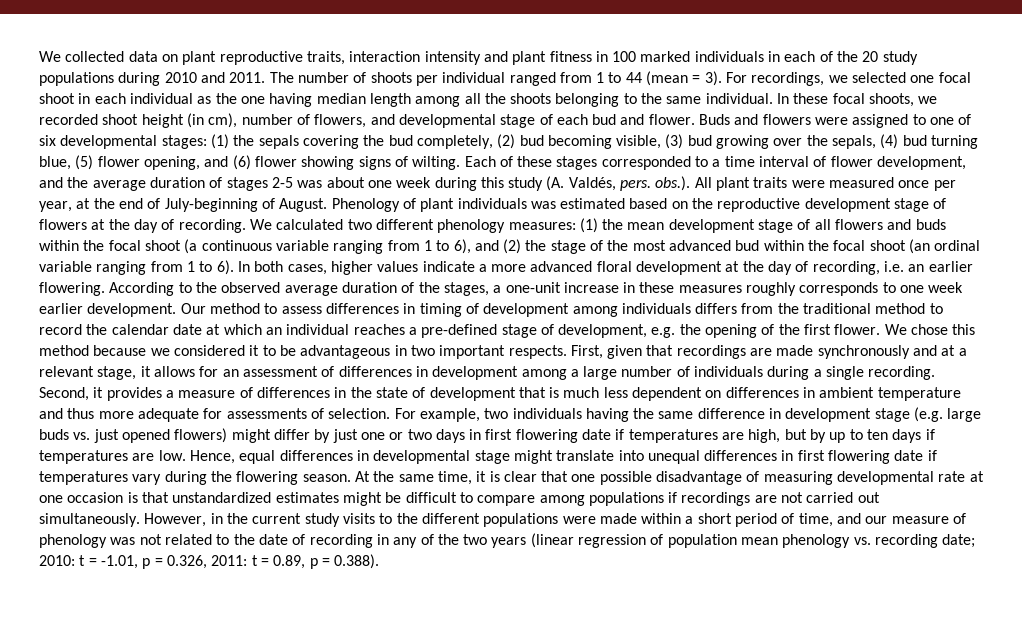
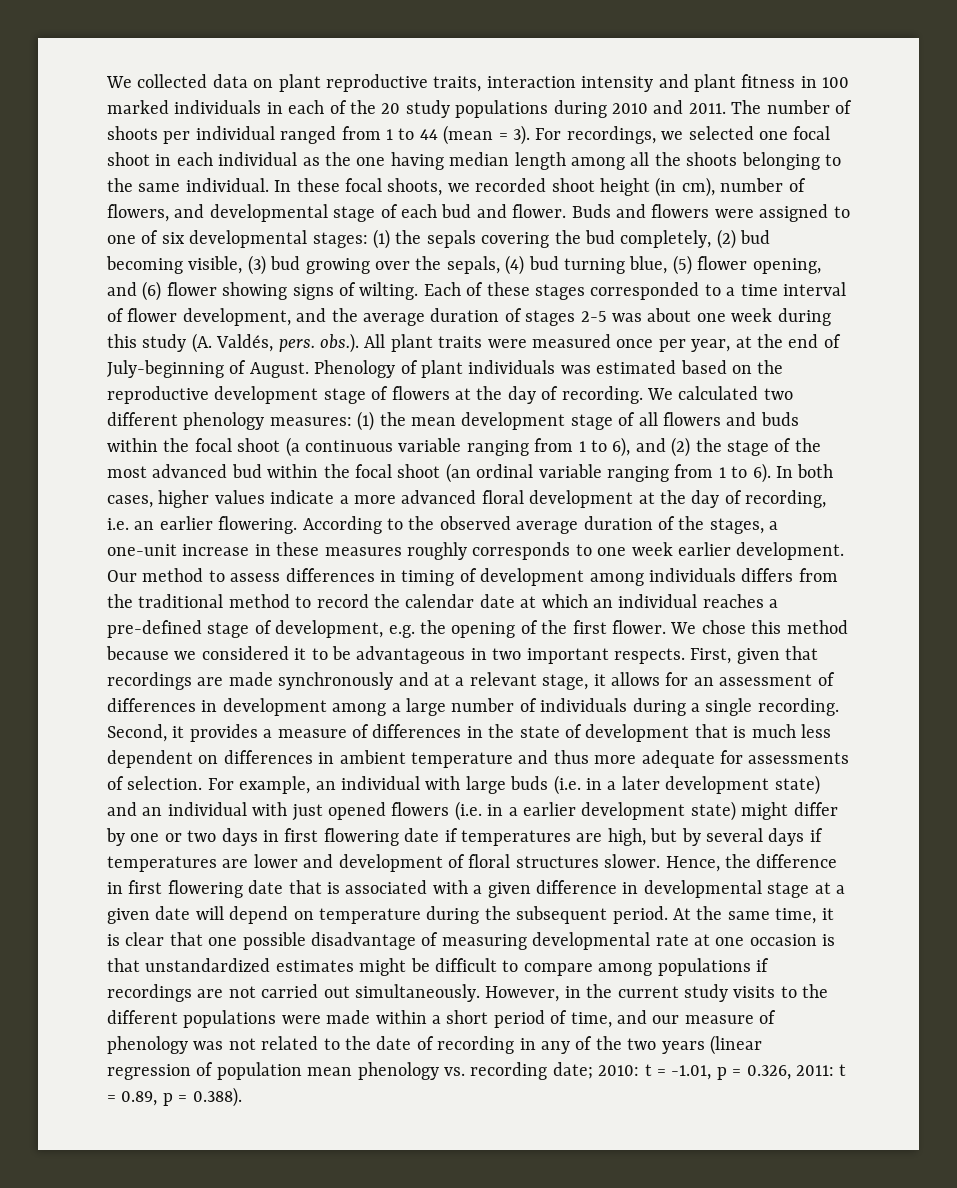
- For example, two individuals having the same difference in development stage (e.g. large buds vs. just opened flowers) might differ by just one or two days in first flowering date if temperatures are high, but by up to ten days if temperatures are low. Hence, equal differences in developmental stage might translate into unequal differences in first flowering date if temperatures vary during the flowering season.
+ For example, an individual with large buds (i.e. in a later development state) and an individual with just opened flowers (i.e. in a earlier development state) might differ by one or two days in first flowering date if temperatures are high, but by several days if temperatures are lower and development of floral structures slower. Hence, the difference in first flowering date that is associated with a given difference in developmental stage at a given date will depend on temperature during the subsequent period.

